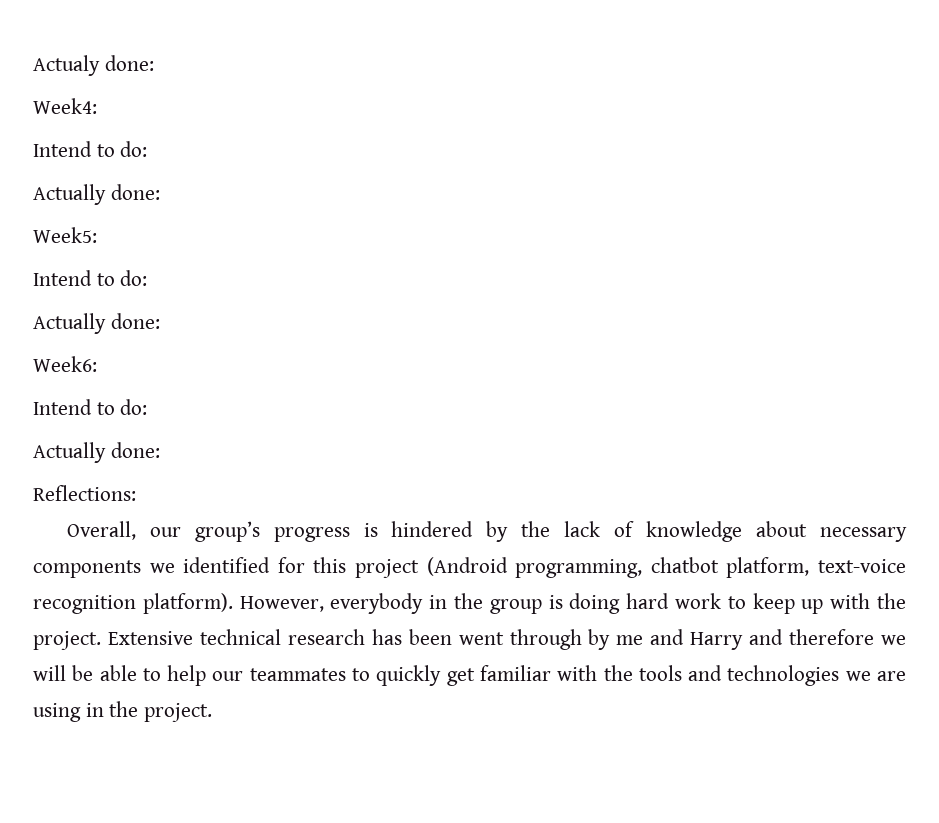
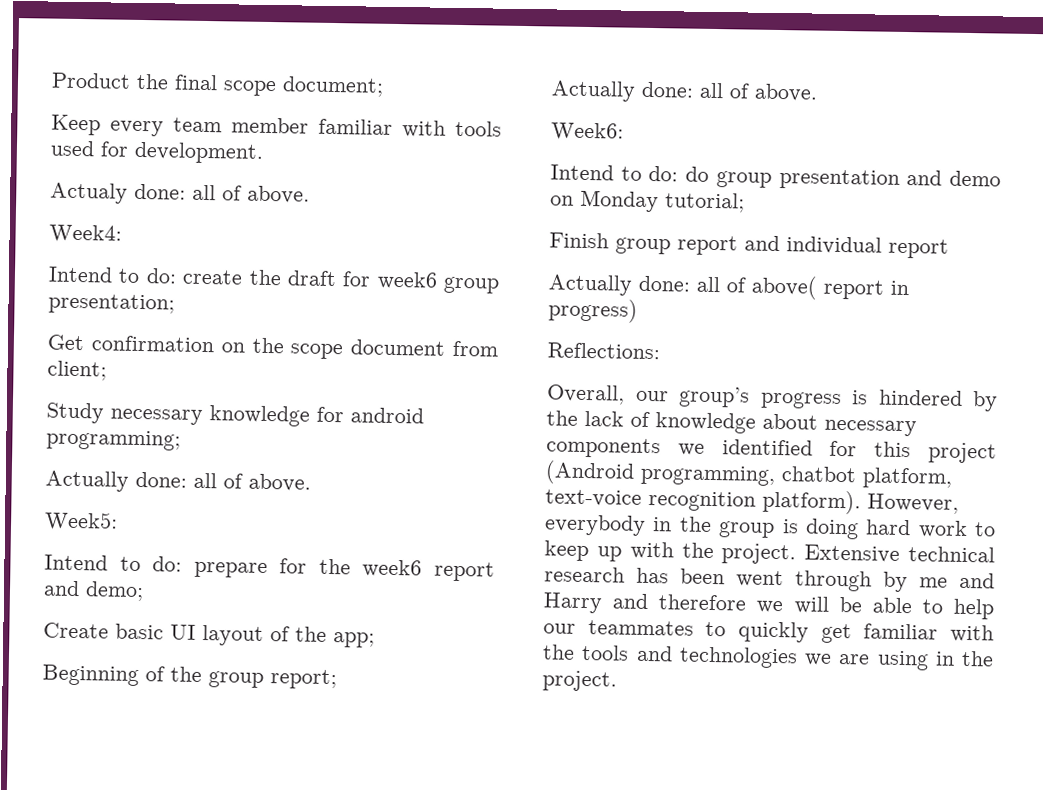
+ Product the final scope document;
+ Keep every team member familiar with tools used for development.
- Actualy done:
+ Actualy done: all of above.
  Week4:
- Intend to do:
- Actually done:
+ Intend to do: create the draft for week6 group presentation;
+ Get confirmation on the scope document from client;
+ Study necessary knowledge for android programming;
+ Actually done: all of above.
  Week5:
- Intend to do:
- Actually done:
+ Intend to do: prepare for the week6 report and demo;
+ Create basic UI layout of the app;
+ Beginning of the group report;
+ Actually done: all of above.
  Week6:
- Intend to do:
- Actually done:
+ Intend to do: do group presentation and demo on Monday tutorial;
+ Finish group report and individual report
+ Actually done: all of above( report in progress)

